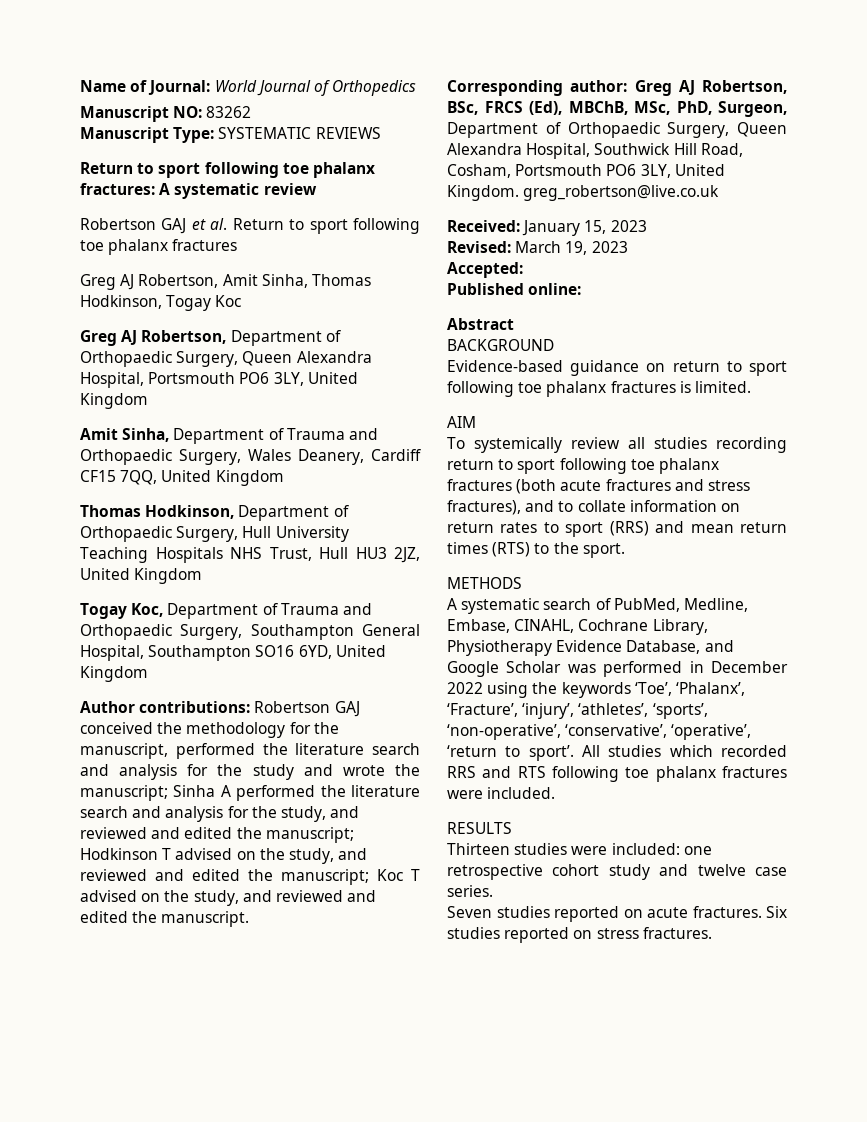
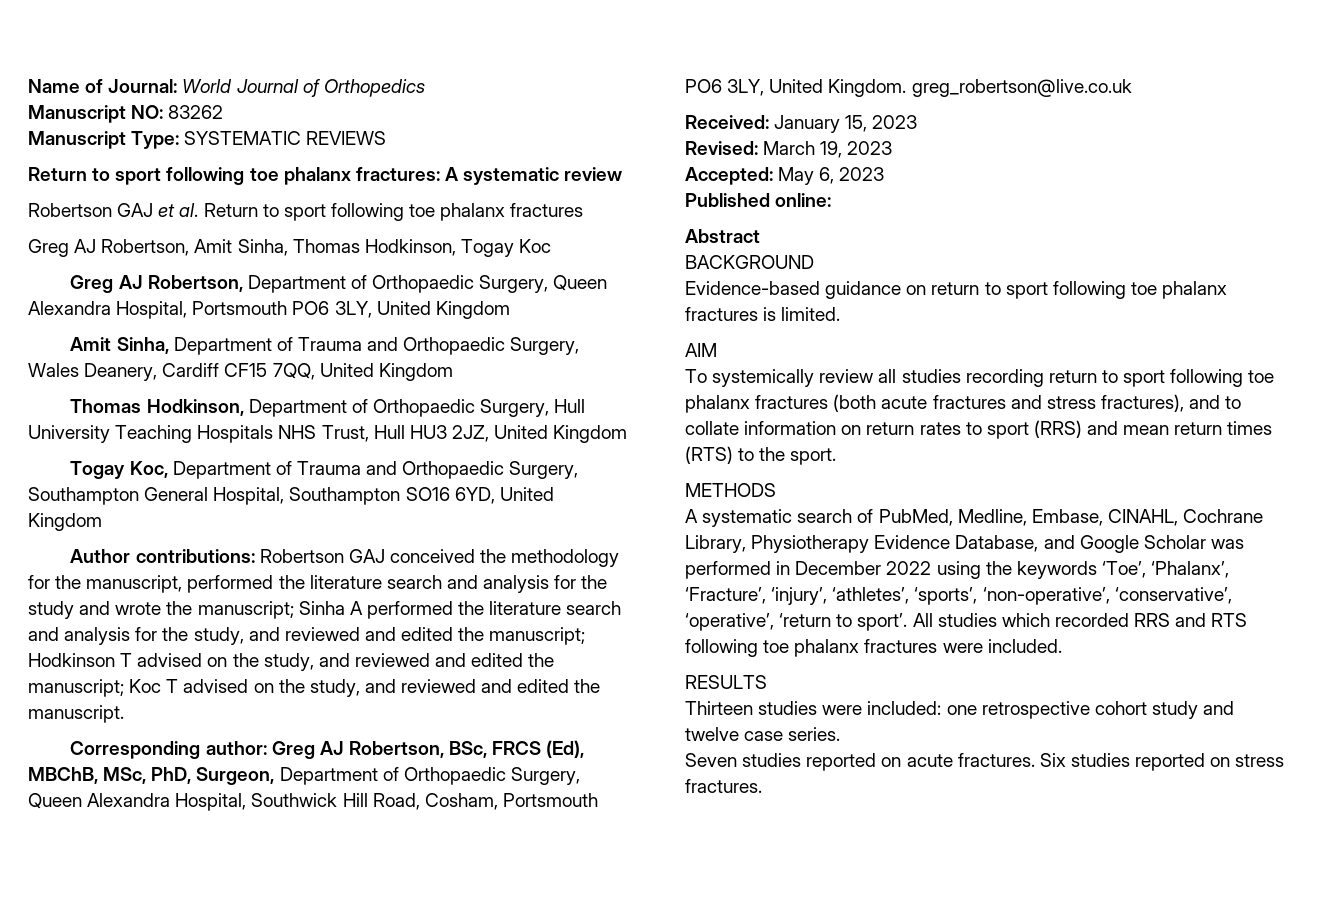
- Accepted:
+ Accepted: May 6, 2023

